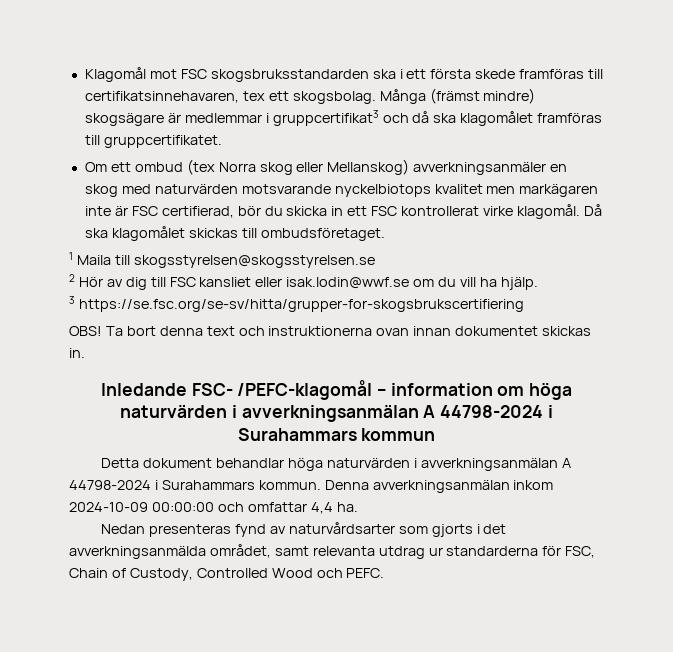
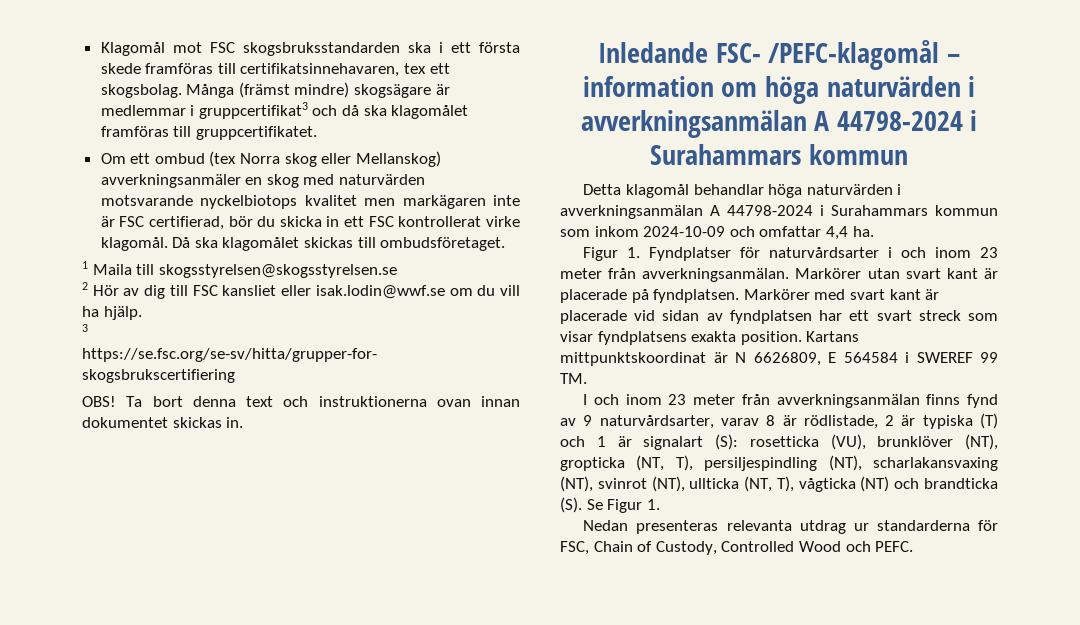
- Detta dokument behandlar höga naturvärden i avverkningsanmälan A 44798-2024 i Surahammars kommun. Denna avverkningsanmälan inkom 2024-10-09 00:00:00 och omfattar 4,4 ha.
+ Detta klagomål behandlar höga naturvärden i avverkningsanmälan A 44798-2024 i Surahammars kommun som inkom 2024-10-09 och omfattar 4,4 ha.
- Nedan presenteras fynd av naturvårdsarter som gjorts i det avverkningsanmälda området, samt relevanta utdrag ur standarderna för FSC, Chain of Custody, Controlled Wood och PEFC.
+ Figur 1. Fyndplatser för naturvårdsarter i och inom 23 meter från avverkningsanmälan. Markörer utan svart kant är placerade på fyndplatsen. Markörer med svart kant är placerade vid sidan av fyndplatsen har ett svart streck som visar fyndplatsens exakta position. Kartans mittpunktskoordinat är N 6626809, E 564584 i SWEREF 99 TM.
+ I och inom 23 meter från avverkningsanmälan finns fynd av 9 naturvårdsarter, varav 8 är rödlistade, 2 är typiska (T) och 1 är signalart (S): rosetticka (VU), brunklöver (NT), gropticka (NT, T), persiljespindling (NT), scharlakansvaxing (NT), svinrot (NT), ullticka (NT, T), vågticka (NT) och brandticka (S). Se Figur 1.
+ Nedan presenteras relevanta utdrag ur standarderna för FSC, Chain of Custody, Controlled Wood och PEFC.

